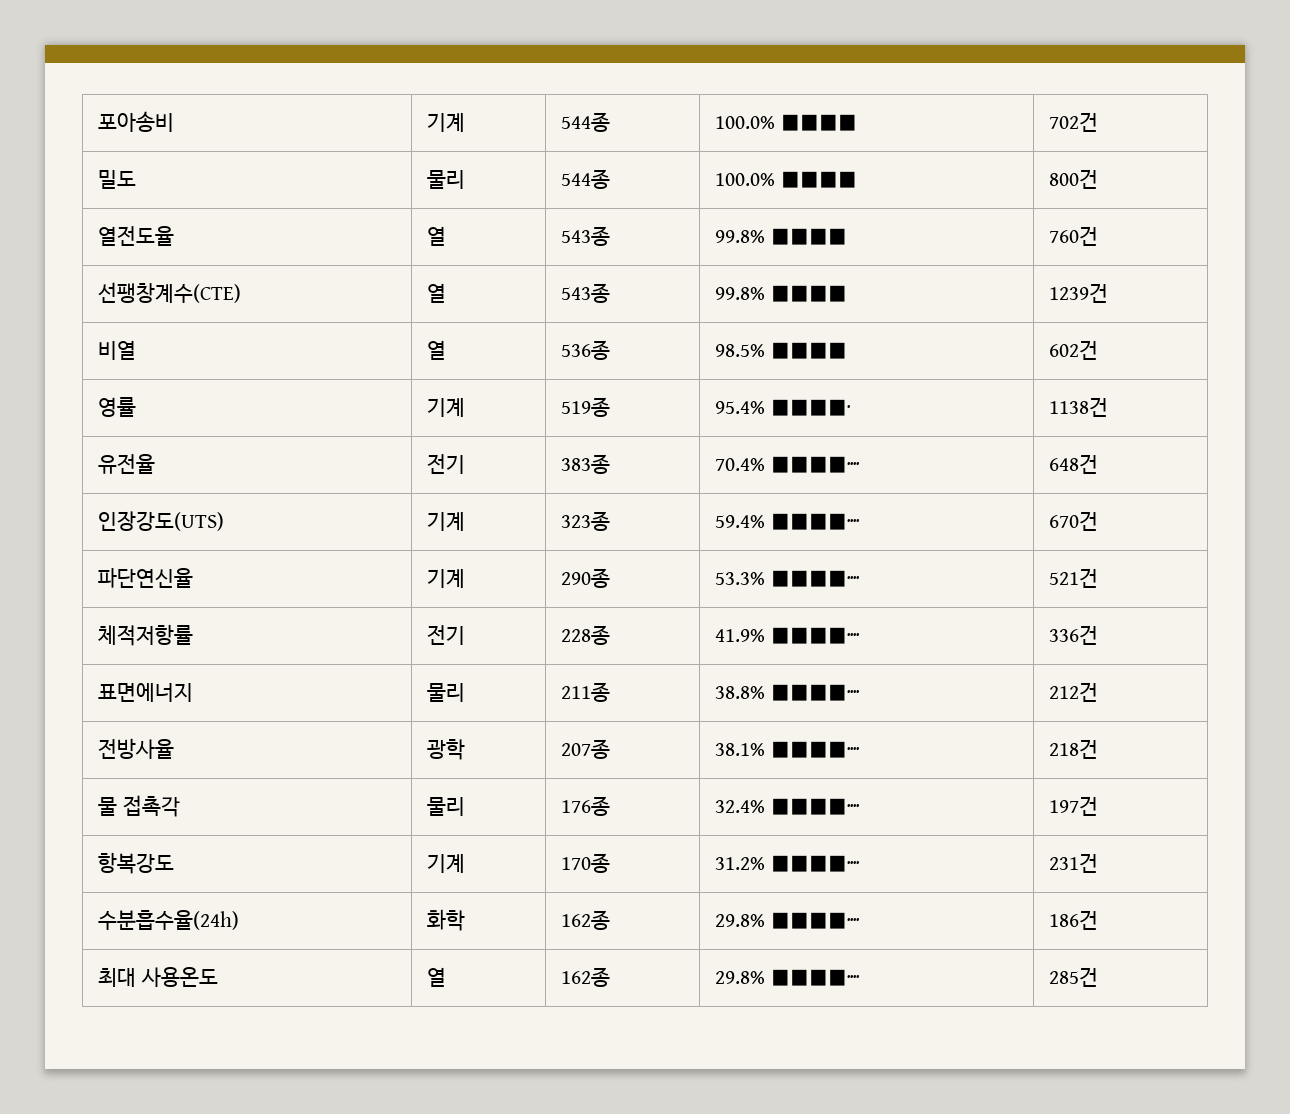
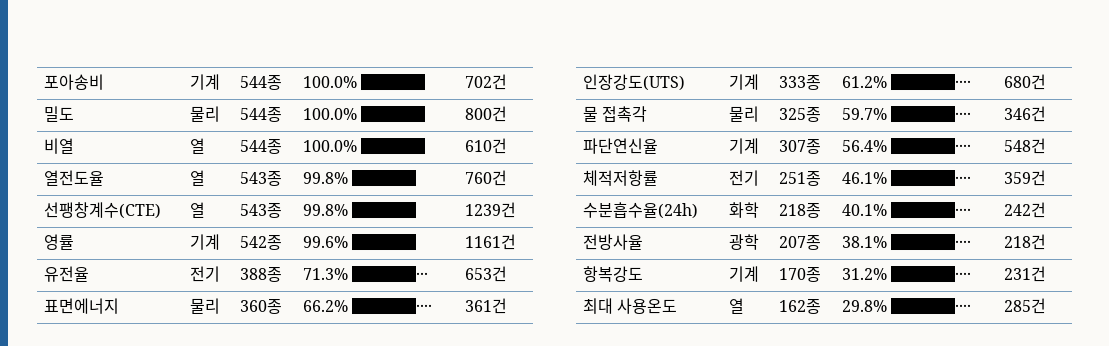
+ 비열 | 열 | 544종 | 100.0% ████ | 610건
- 비열 | 열 | 536종 | 98.5% ████ | 602건
- 영률 | 기계 | 519종 | 95.4% ████· | 1138건
- 유전율 | 전기 | 383종 | 70.4% ████···· | 648건
+ 영률 | 기계 | 542종 | 99.6% ████ | 1161건
+ 유전율 | 전기 | 388종 | 71.3% ████··· | 653건
+ 표면에너지 | 물리 | 360종 | 66.2% ████···· | 361건
- 인장강도(UTS) | 기계 | 323종 | 59.4% ████···· | 670건
+ 인장강도(UTS) | 기계 | 333종 | 61.2% ████···· | 680건
+ 물 접촉각 | 물리 | 325종 | 59.7% ████···· | 346건
- 파단연신율 | 기계 | 290종 | 53.3% ████···· | 521건
+ 파단연신율 | 기계 | 307종 | 56.4% ████···· | 548건
- 체적저항률 | 전기 | 228종 | 41.9% ████···· | 336건
- 표면에너지 | 물리 | 211종 | 38.8% ████···· | 212건
+ 체적저항률 | 전기 | 251종 | 46.1% ████···· | 359건
+ 수분흡수율(24h) | 화학 | 218종 | 40.1% ████···· | 242건
- 물 접촉각 | 물리 | 176종 | 32.4% ████···· | 197건
- 수분흡수율(24h) | 화학 | 162종 | 29.8% ████···· | 186건

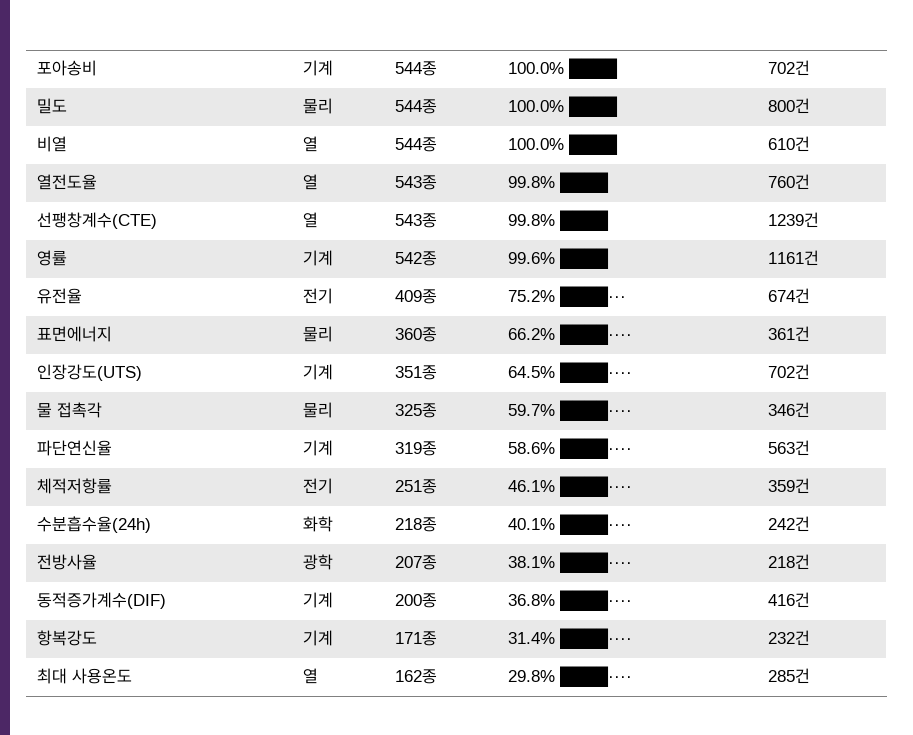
- 유전율 | 전기 | 388종 | 71.3% ████··· | 653건
+ 유전율 | 전기 | 409종 | 75.2% ████··· | 674건
- 인장강도(UTS) | 기계 | 333종 | 61.2% ████···· | 680건
+ 인장강도(UTS) | 기계 | 351종 | 64.5% ████···· | 702건
- 파단연신율 | 기계 | 307종 | 56.4% ████···· | 548건
+ 파단연신율 | 기계 | 319종 | 58.6% ████···· | 563건
+ 동적증가계수(DIF) | 기계 | 200종 | 36.8% ████···· | 416건
- 항복강도 | 기계 | 170종 | 31.2% ████···· | 231건
+ 항복강도 | 기계 | 171종 | 31.4% ████···· | 232건

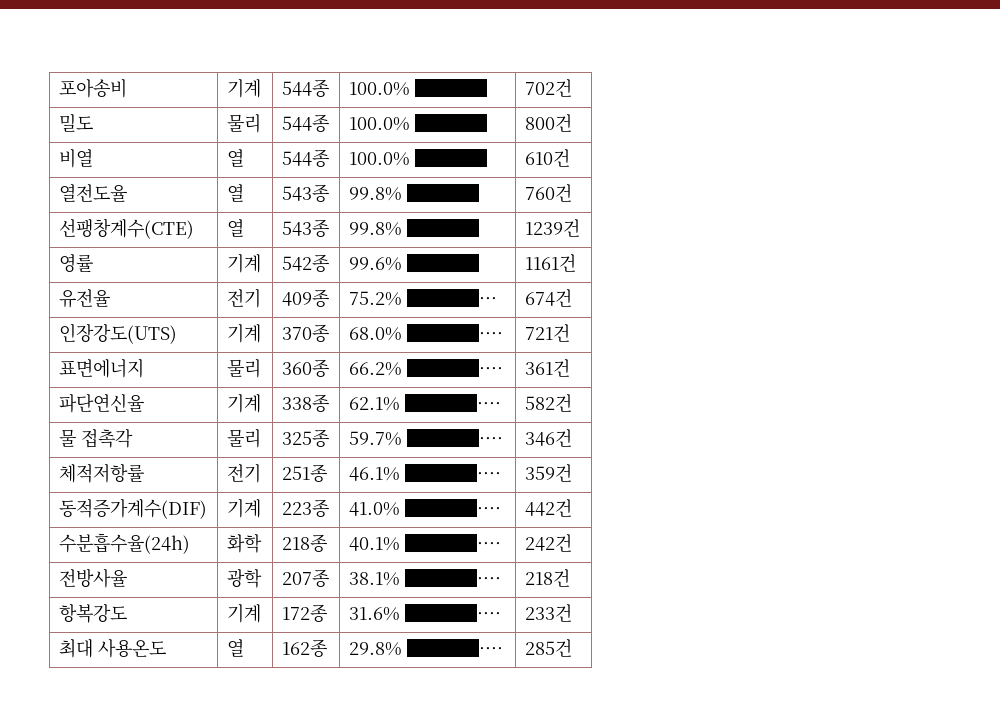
+ 인장강도(UTS) | 기계 | 370종 | 68.0% ████···· | 721건
- 인장강도(UTS) | 기계 | 351종 | 64.5% ████···· | 702건
+ 파단연신율 | 기계 | 338종 | 62.1% ████···· | 582건
- 파단연신율 | 기계 | 319종 | 58.6% ████···· | 563건
+ 동적증가계수(DIF) | 기계 | 223종 | 41.0% ████···· | 442건
- 동적증가계수(DIF) | 기계 | 200종 | 36.8% ████···· | 416건
- 항복강도 | 기계 | 171종 | 31.4% ████···· | 232건
+ 항복강도 | 기계 | 172종 | 31.6% ████···· | 233건

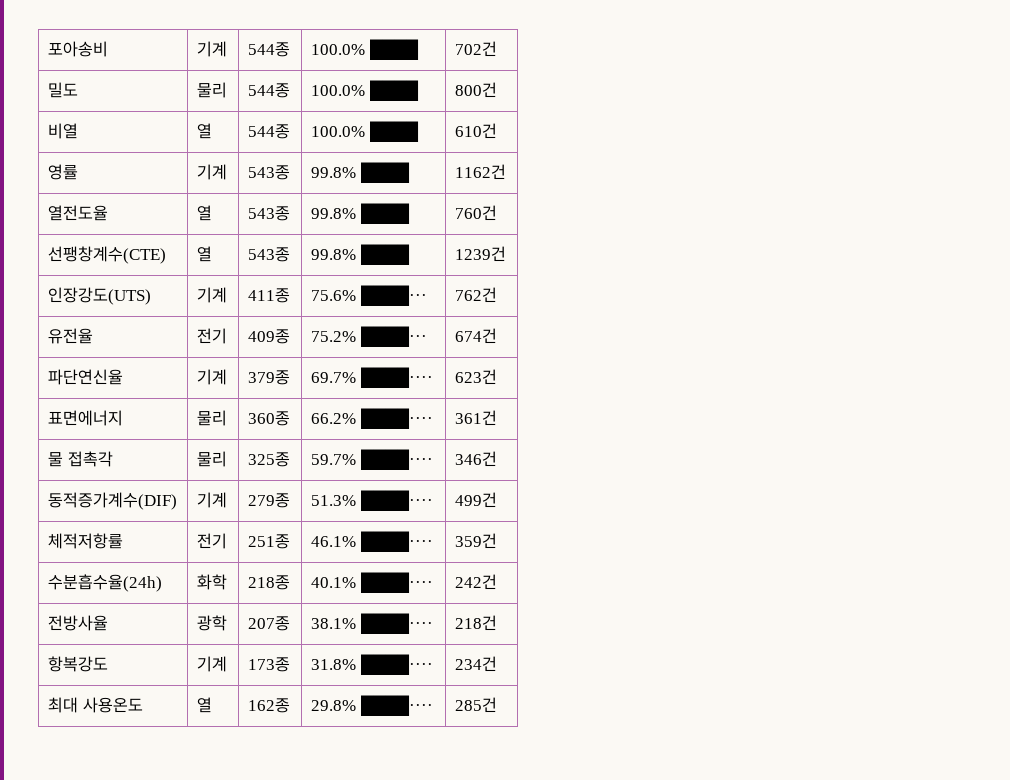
+ 영률 | 기계 | 543종 | 99.8% ████ | 1162건
- 영률 | 기계 | 542종 | 99.6% ████ | 1161건
+ 인장강도(UTS) | 기계 | 411종 | 75.6% ████··· | 762건
- 인장강도(UTS) | 기계 | 370종 | 68.0% ████···· | 721건
+ 파단연신율 | 기계 | 379종 | 69.7% ████···· | 623건
- 파단연신율 | 기계 | 338종 | 62.1% ████···· | 582건
+ 동적증가계수(DIF) | 기계 | 279종 | 51.3% ████···· | 499건
- 동적증가계수(DIF) | 기계 | 223종 | 41.0% ████···· | 442건
- 항복강도 | 기계 | 172종 | 31.6% ████···· | 233건
+ 항복강도 | 기계 | 173종 | 31.8% ████···· | 234건

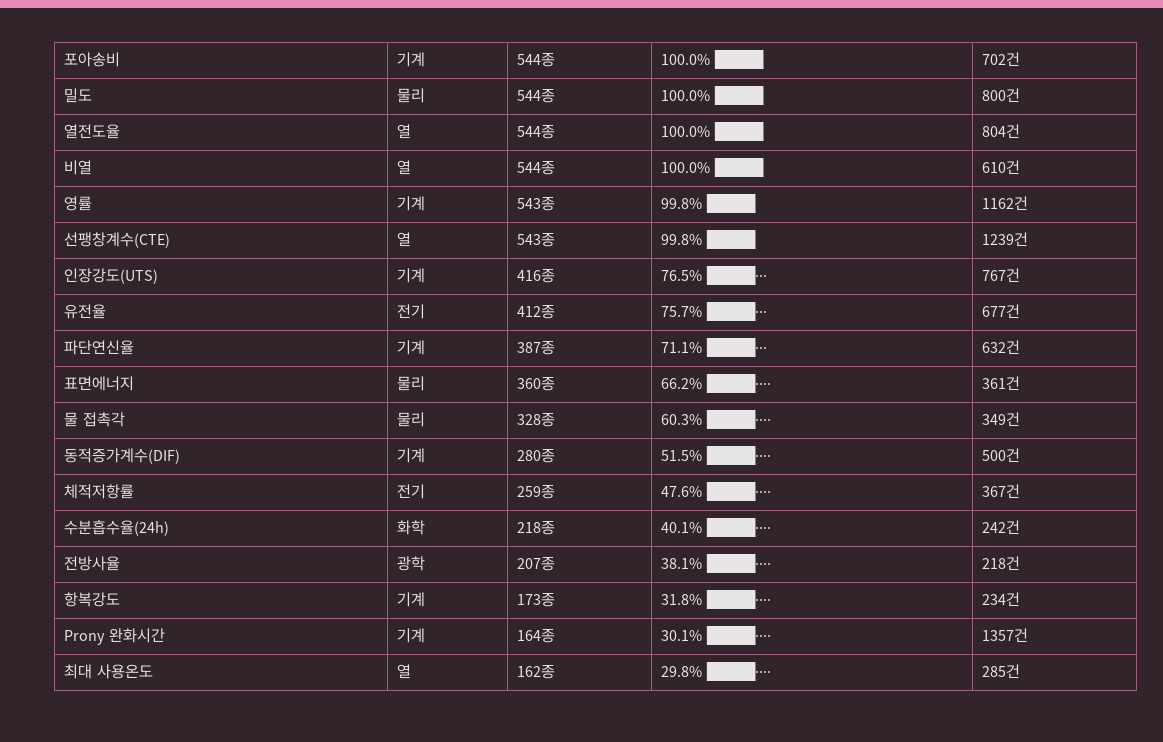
+ 열전도율 | 열 | 544종 | 100.0% ████ | 804건
- 열전도율 | 열 | 543종 | 99.8% ████ | 760건
- 인장강도(UTS) | 기계 | 411종 | 75.6% ████··· | 762건
+ 인장강도(UTS) | 기계 | 416종 | 76.5% ████··· | 767건
- 유전율 | 전기 | 409종 | 75.2% ████··· | 674건
+ 유전율 | 전기 | 412종 | 75.7% ████··· | 677건
- 파단연신율 | 기계 | 379종 | 69.7% ████···· | 623건
+ 파단연신율 | 기계 | 387종 | 71.1% ████··· | 632건
- 물 접촉각 | 물리 | 325종 | 59.7% ████···· | 346건
+ 물 접촉각 | 물리 | 328종 | 60.3% ████···· | 349건
- 동적증가계수(DIF) | 기계 | 279종 | 51.3% ████···· | 499건
+ 동적증가계수(DIF) | 기계 | 280종 | 51.5% ████···· | 500건
- 체적저항률 | 전기 | 251종 | 46.1% ████···· | 359건
+ 체적저항률 | 전기 | 259종 | 47.6% ████···· | 367건
+ Prony 완화시간 | 기계 | 164종 | 30.1% ████···· | 1357건

